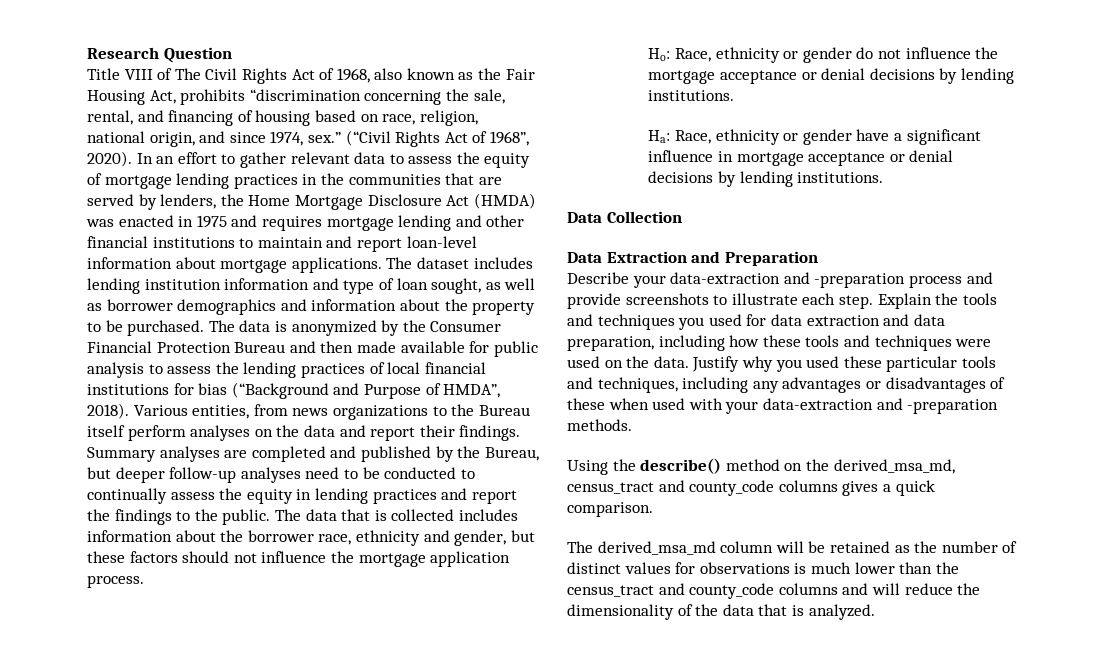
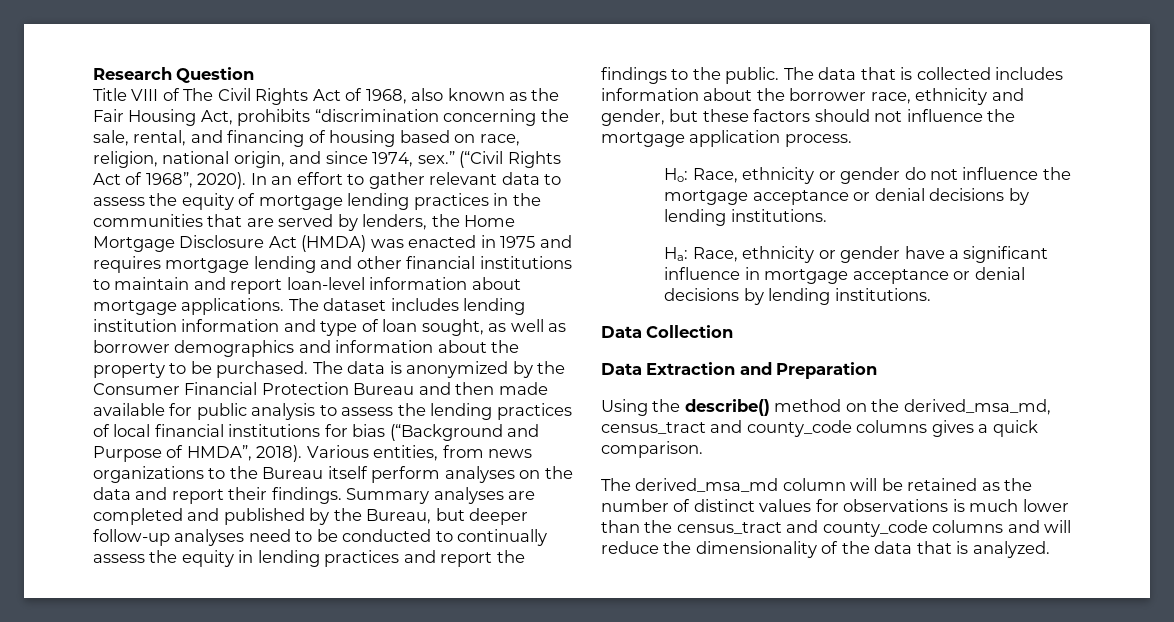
- Describe your data-extraction and -preparation process and provide screenshots to illustrate each step. Explain the tools and techniques you used for data extraction and data preparation, including how these tools and techniques were used on the data. Justify why you used these particular tools and techniques, including any advantages or disadvantages of these when used with your data-extraction and -preparation methods.

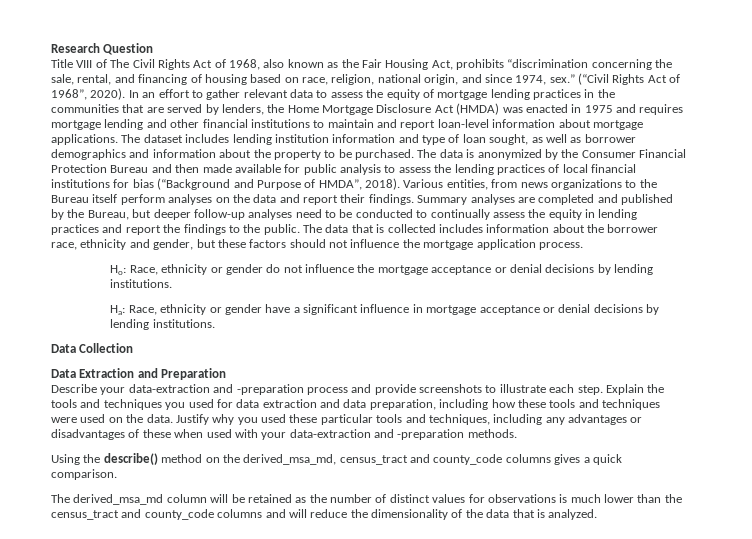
+ Describe your data-extraction and -preparation process and provide screenshots to illustrate each step. Explain the tools and techniques you used for data extraction and data preparation, including how these tools and techniques were used on the data. Justify why you used these particular tools and techniques, including any advantages or disadvantages of these when used with your data-extraction and -preparation methods.

